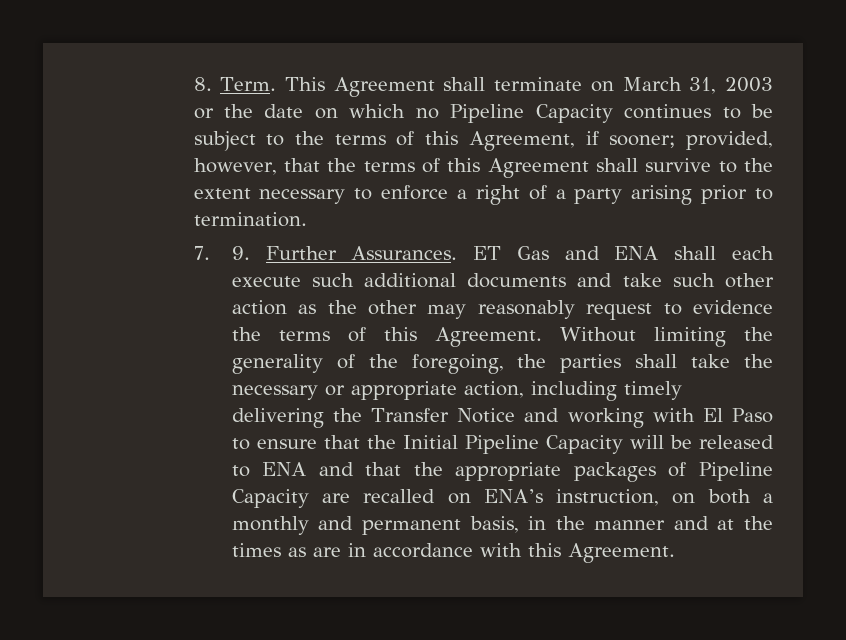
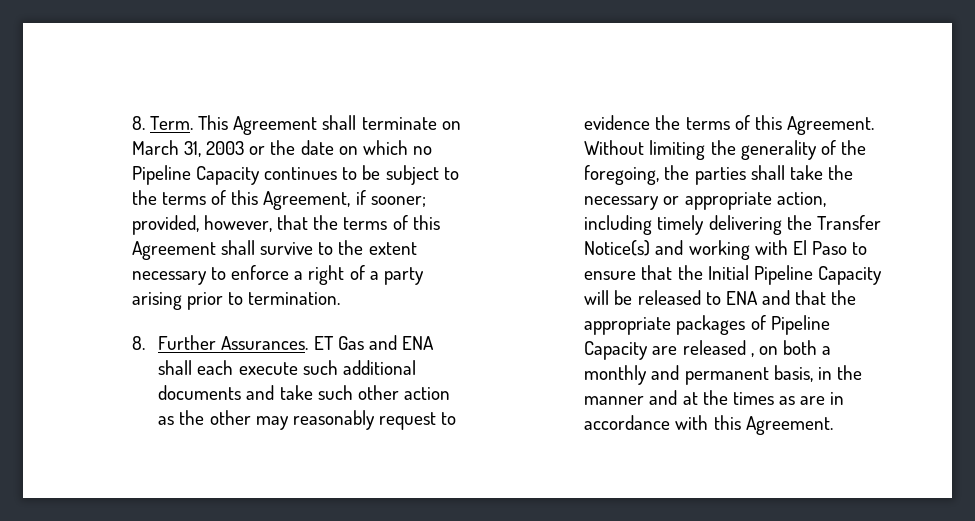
- 7. 9. Further Assurances.
+ 8. Further Assurances.
- Without limiting the generality of the foregoing, the parties shall take the necessary or appropriate action, including timely delivering the Transfer Notice and working with El Paso to ensure that the Initial Pipeline Capacity will be released to ENA and that the appropriate packages of Pipeline Capacity are recalled on ENA’s instruction, on both a monthly and permanent basis, in the manner and at the times as are in accordance with this Agreement.
+ Without limiting the generality of the foregoing, the parties shall take the necessary or appropriate action, including timely delivering the Transfer Notice(s) and working with El Paso to ensure that the Initial Pipeline Capacity will be released to ENA and that the appropriate packages of Pipeline Capacity are released , on both a monthly and permanent basis, in the manner and at the times as are in accordance with this Agreement.

